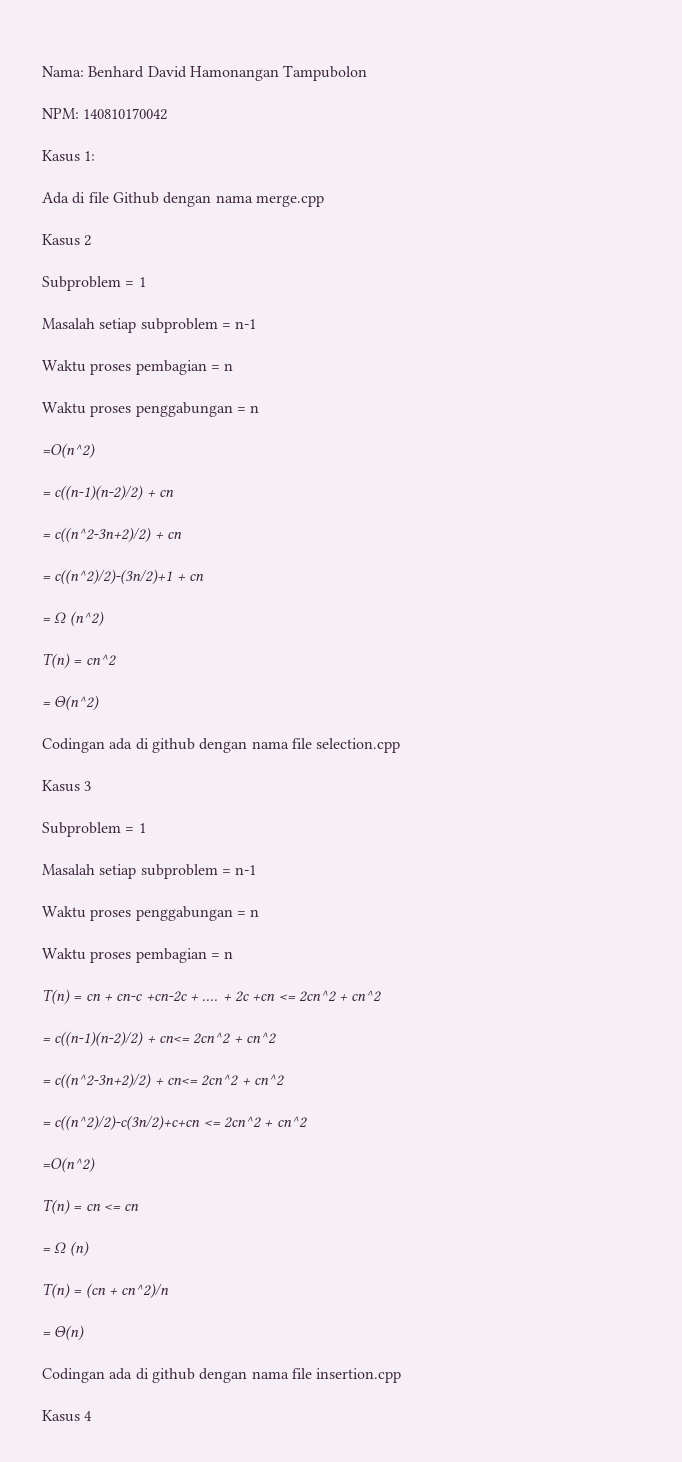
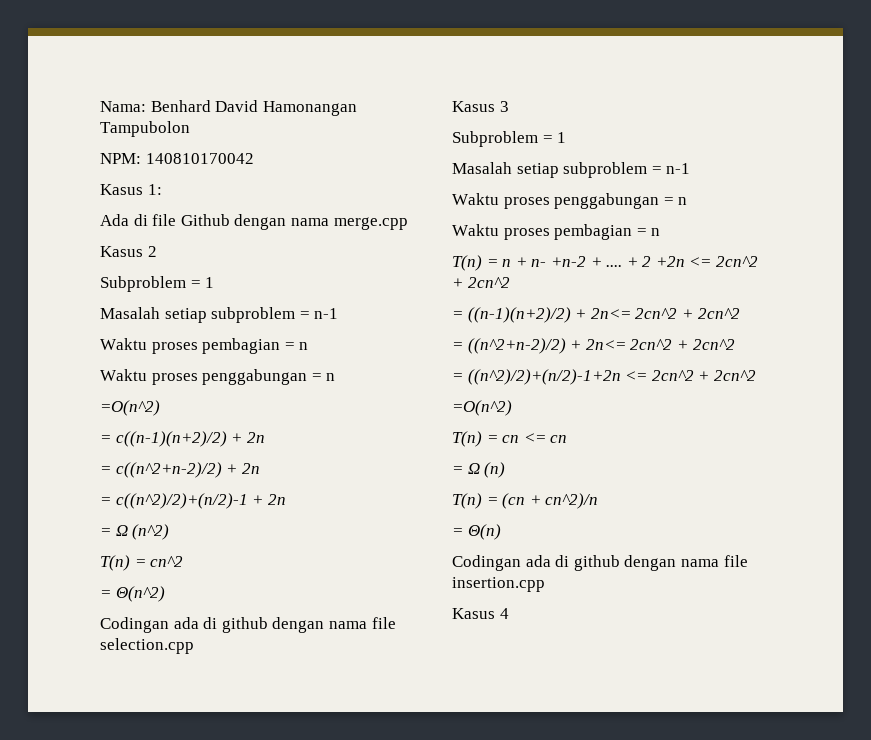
- = c((n-1)(n-2)/2) + cn
- = c((n^2-3n+2)/2) + cn
- = c((n^2)/2)-(3n/2)+1 + cn
+ = c((n-1)(n+2)/2) + 2n
+ = c((n^2+n-2)/2) + 2n
+ = c((n^2)/2)+(n/2)-1 + 2n
- T(n) = cn + cn-c +cn-2c + ....
+ T(n) = n + n- +n-2 + ....
- + 2c +cn <= 2cn^2 + cn^2
- = c((n-1)(n-2)/2) + cn<= 2cn^2 + cn^2
- = c((n^2-3n+2)/2) + cn<= 2cn^2 + cn^2
- = c((n^2)/2)-c(3n/2)+c+cn <= 2cn^2 + cn^2
+ + 2 +2n <= 2cn^2 + 2cn^2
+ = ((n-1)(n+2)/2) + 2n<= 2cn^2 + 2cn^2
+ = ((n^2+n-2)/2) + 2n<= 2cn^2 + 2cn^2
+ = ((n^2)/2)+(n/2)-1+2n <= 2cn^2 + 2cn^2

